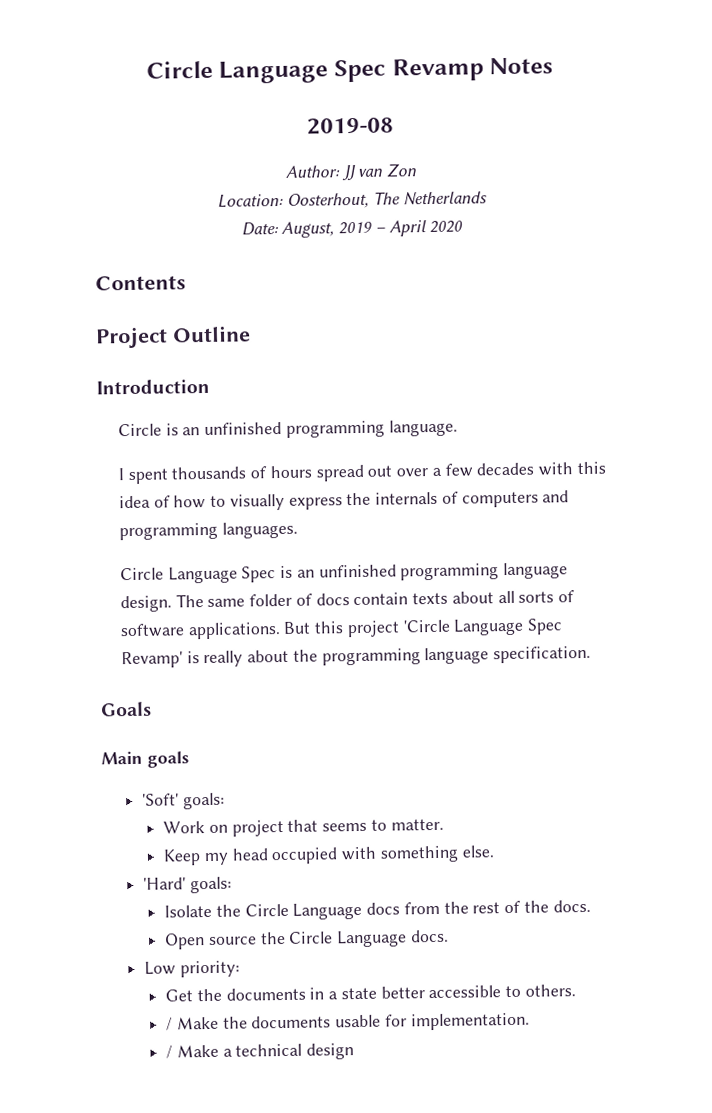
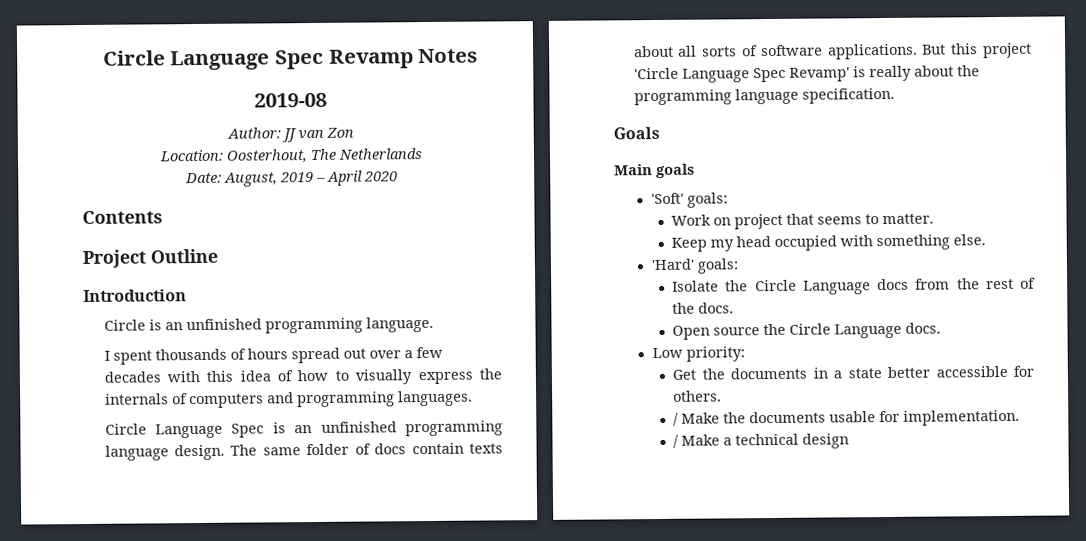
- Get the documents in a state better accessible to others.
+ Get the documents in a state better accessible for others.

